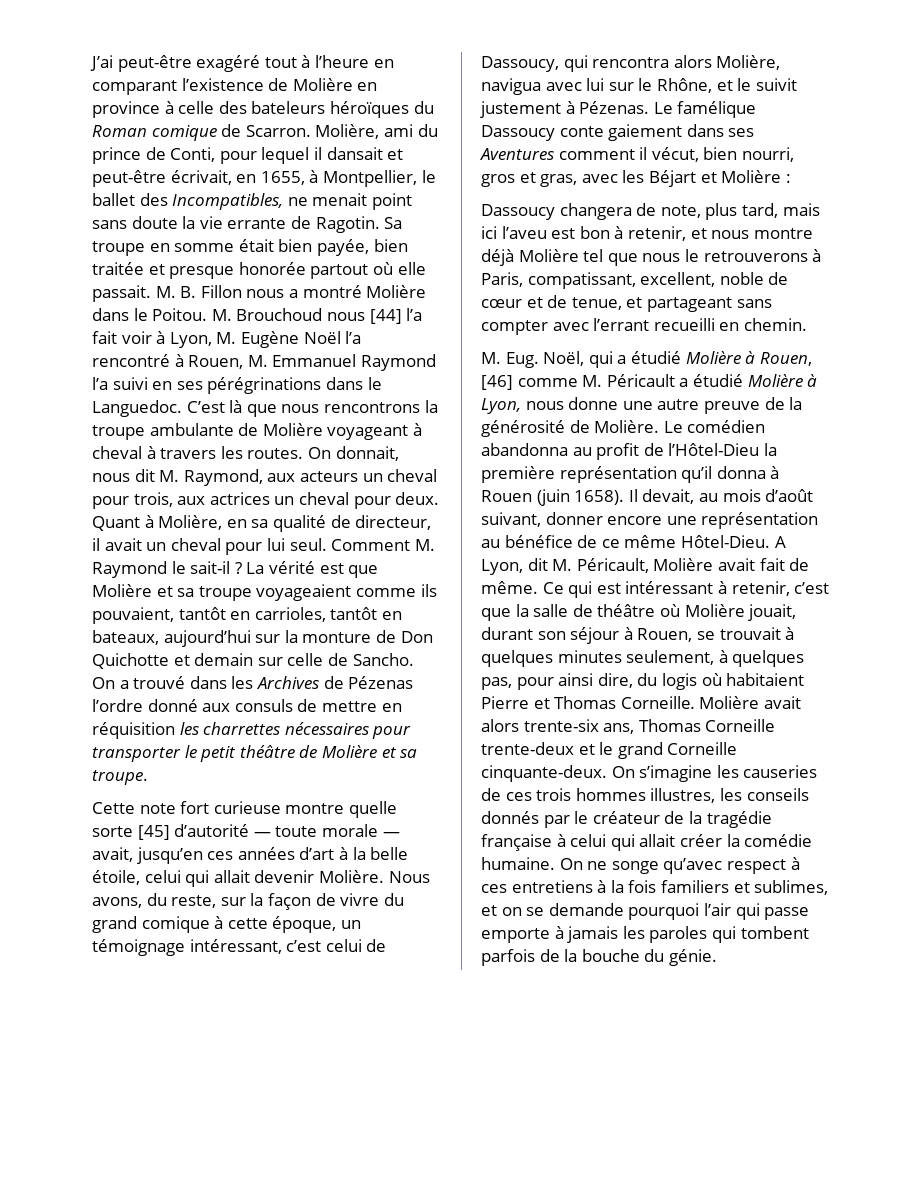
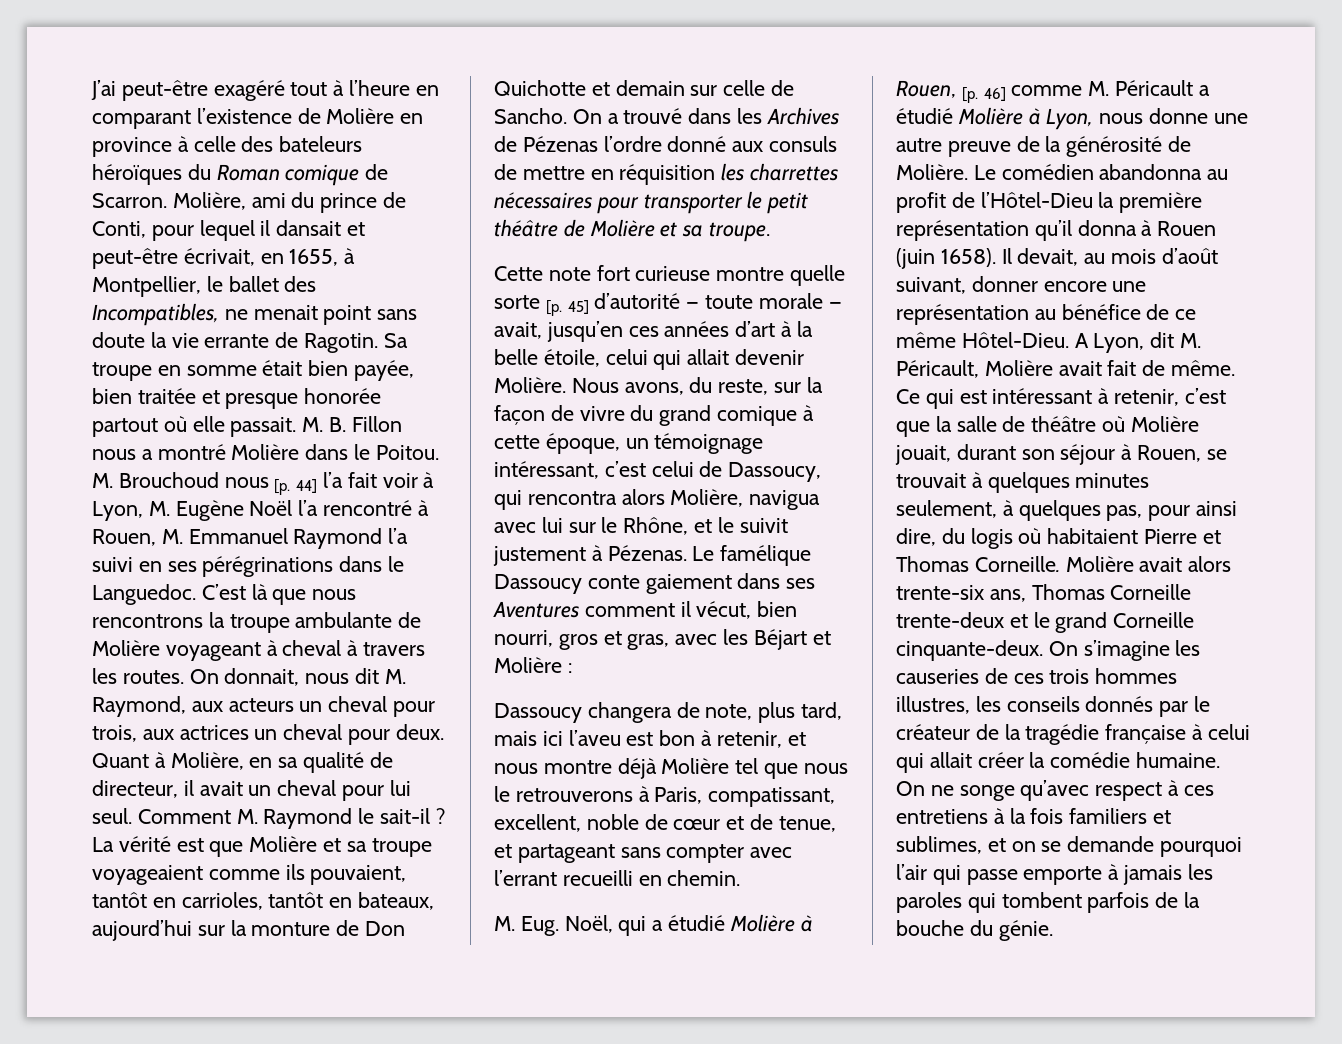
- M. Brouchoud nous [44] l’a fait voir à Lyon, M. Eugène Noël l’a rencontré à Rouen, M. Emmanuel Raymond l’a suivi en ses pérégrinations dans le Languedoc.
+ M. Brouchoud nous [p. 44] l’a fait voir à Lyon, M. Eugène Noël l’a rencontré à Rouen, M. Emmanuel Raymond l’a suivi en ses pérégrinations dans le Languedoc.
- Cette note fort curieuse montre quelle sorte [45] d’autorité — toute morale — avait, jusqu’en ces années d’art à la belle étoile, celui qui allait devenir Molière.
+ Cette note fort curieuse montre quelle sorte [p. 45] d’autorité — toute morale — avait, jusqu’en ces années d’art à la belle étoile, celui qui allait devenir Molière.
- M. Eug. Noël, qui a étudié Molière à Rouen, [46] comme M. Péricault a étudié Molière à Lyon, nous donne une autre preuve de la générosité de Molière.
+ M. Eug. Noël, qui a étudié Molière à Rouen, [p. 46] comme M. Péricault a étudié Molière à Lyon, nous donne une autre preuve de la générosité de Molière.

